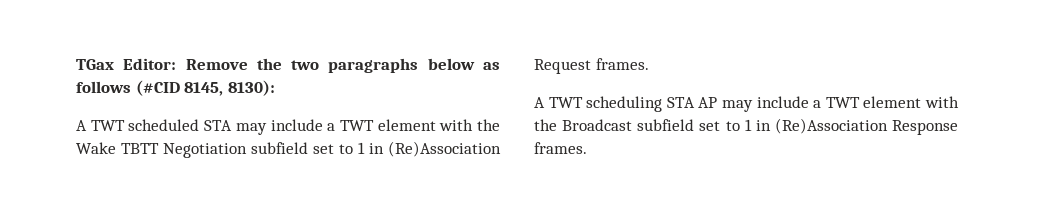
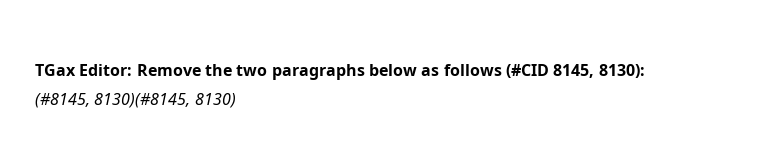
- A TWT scheduled STA may include a TWT element with the Wake TBTT Negotiation subfield set to 1 in (Re)Association Request frames.
- A TWT scheduling STA AP may include a TWT element with the Broadcast subfield set to 1 in (Re)Association Response frames.
+ (#8145, 8130)(#8145, 8130)

